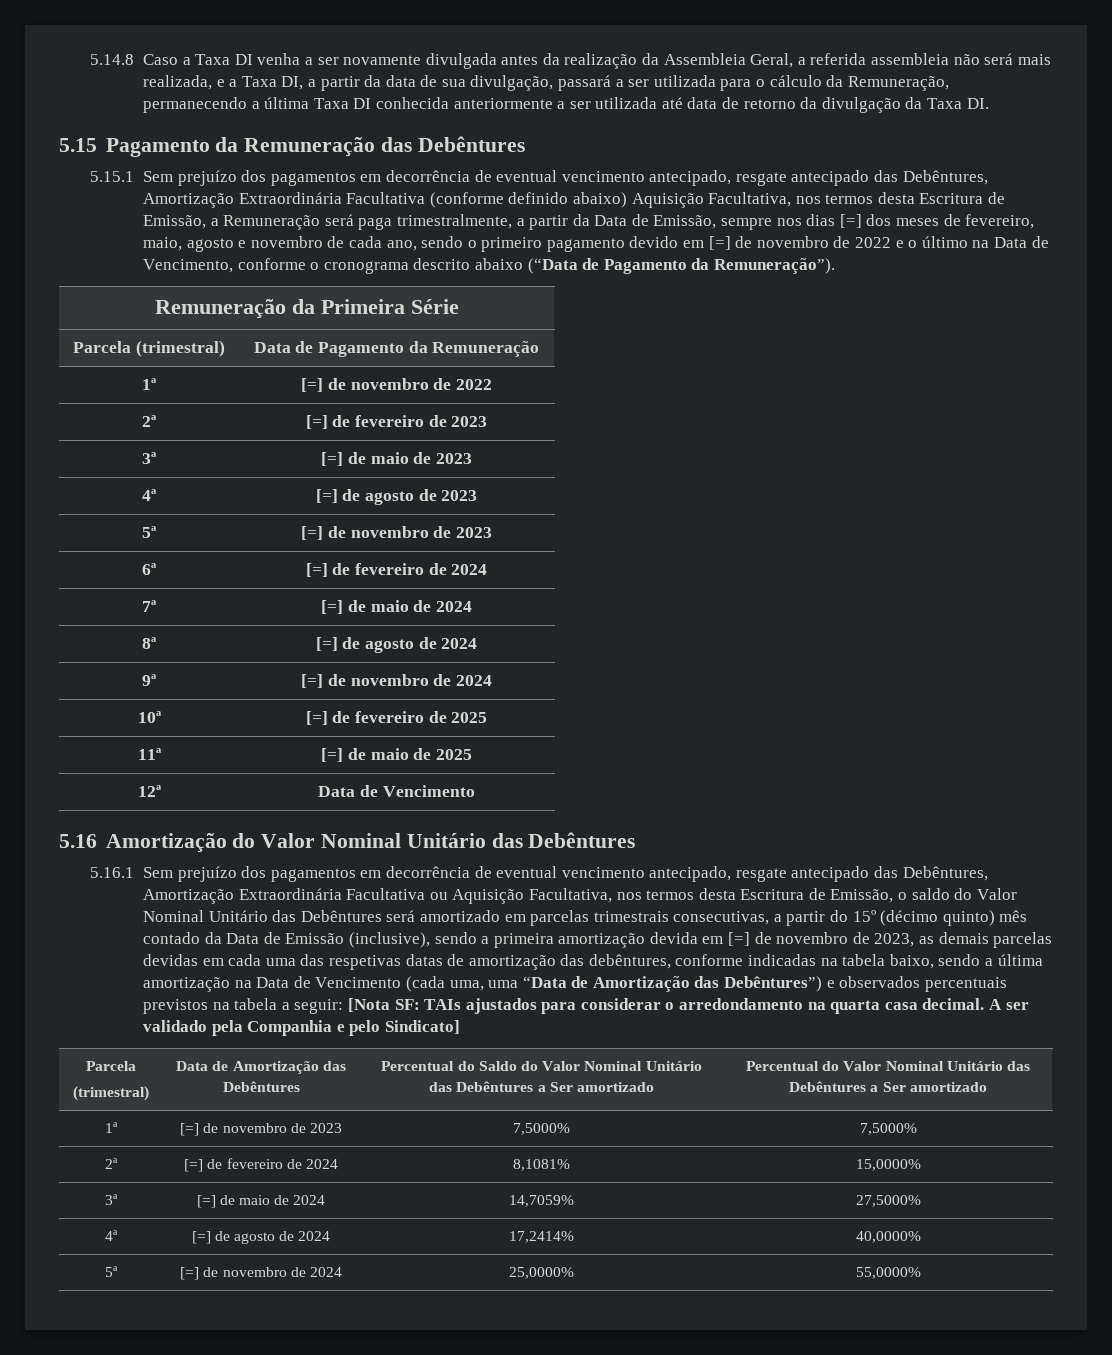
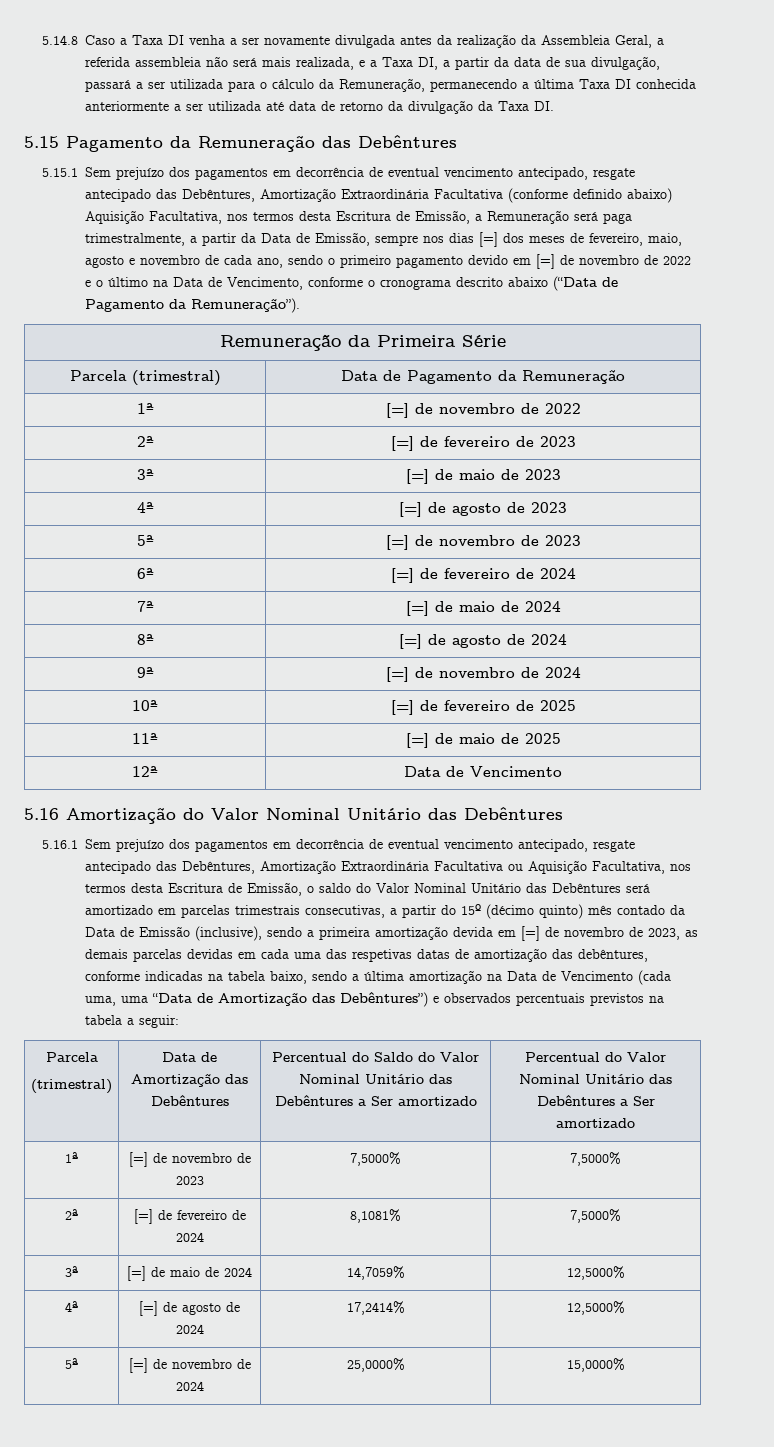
- [Nota SF: TAIs ajustados para considerar o arredondamento na quarta casa decimal. A ser validado pela Companhia e pelo Sindicato]
- 2ª | [=] de fevereiro de 2024 | 8,1081% | 15,0000%
+ 2ª | [=] de fevereiro de 2024 | 8,1081% | 7,5000%
- 3ª | [=] de maio de 2024 | 14,7059% | 27,5000%
+ 3ª | [=] de maio de 2024 | 14,7059% | 12,5000%
- 4ª | [=] de agosto de 2024 | 17,2414% | 40,0000%
+ 4ª | [=] de agosto de 2024 | 17,2414% | 12,5000%
- 5ª | [=] de novembro de 2024 | 25,0000% | 55,0000%
+ 5ª | [=] de novembro de 2024 | 25,0000% | 15,0000%

